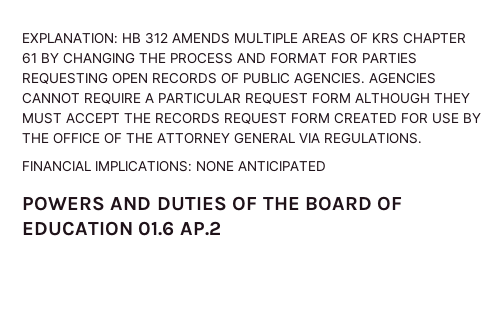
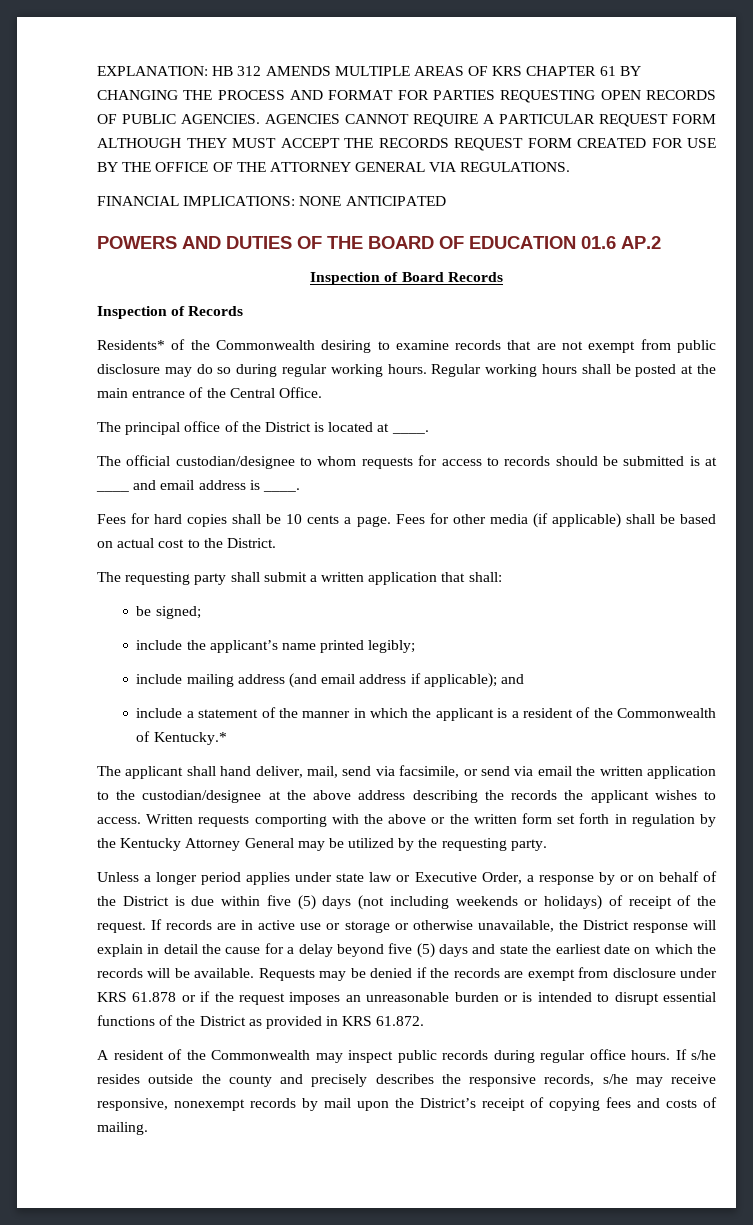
+ Inspection of Board Records
+ Inspection of Records
+ Residents* of the Commonwealth desiring to examine records that are not exempt from public disclosure may do so during regular working hours. Regular working hours shall be posted at the main entrance of the Central Office.
+ The principal office of the District is located at ____.
+ The official custodian/designee to whom requests for access to records should be submitted is at ____ and email address is ____.
+ Fees for hard copies shall be 10 cents a page. Fees for other media (if applicable) shall be based on actual cost to the District.
+ The requesting party shall submit a written application that shall:
+ be signed;
+ include the applicant’s name printed legibly;
+ include mailing address (and email address if applicable); and
+ include a statement of the manner in which the applicant is a resident of the Commonwealth of Kentucky.*
+ The applicant shall hand deliver, mail, send via facsimile, or send via email the written application to the custodian/designee at the above address describing the records the applicant wishes to access. Written requests comporting with the above or the written form set forth in regulation by the Kentucky Attorney General may be utilized by the requesting party.
+ Unless a longer period applies under state law or Executive Order, a response by or on behalf of the District is due within five (5) days (not including weekends or holidays) of receipt of the request. If records are in active use or storage or otherwise unavailable, the District response will explain in detail the cause for a delay beyond five (5) days and state the earliest date on which the records will be available. Requests may be denied if the records are exempt from disclosure under KRS 61.878 or if the request imposes an unreasonable burden or is intended to disrupt essential functions of the District as provided in KRS 61.872.
+ A resident of the Commonwealth may inspect public records during regular office hours. If s/he resides outside the county and precisely describes the responsive records, s/he may receive responsive, nonexempt records by mail upon the District’s receipt of copying fees and costs of mailing.

